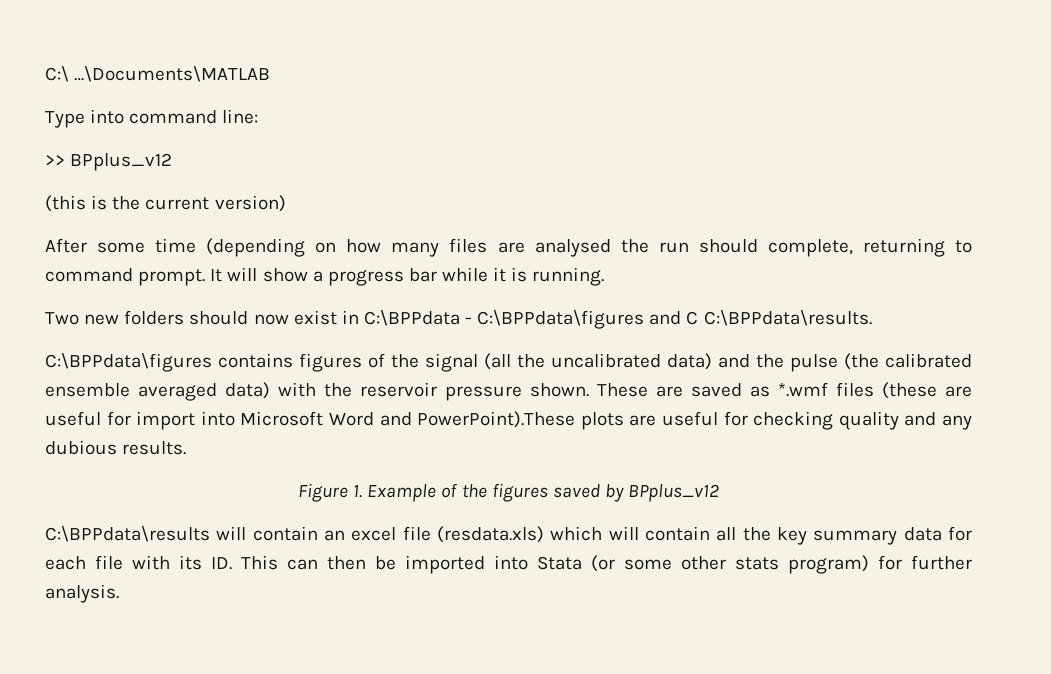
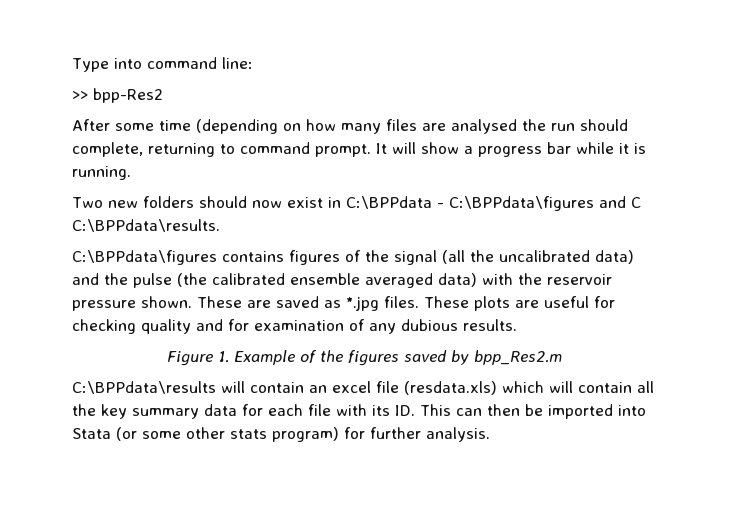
- C:\ …\Documents\MATLAB
- >> BPplus_v12
- (this is the current version)
+ >> bpp-Res2
- These are saved as *.wmf files (these are useful for import into Microsoft Word and PowerPoint).These plots are useful for checking quality and any dubious results.
+ These are saved as *.jpg files. These plots are useful for checking quality and for examination of any dubious results.
- Figure 1. Example of the figures saved by BPplus_v12
+ Figure 1. Example of the figures saved by bpp_Res2.m

